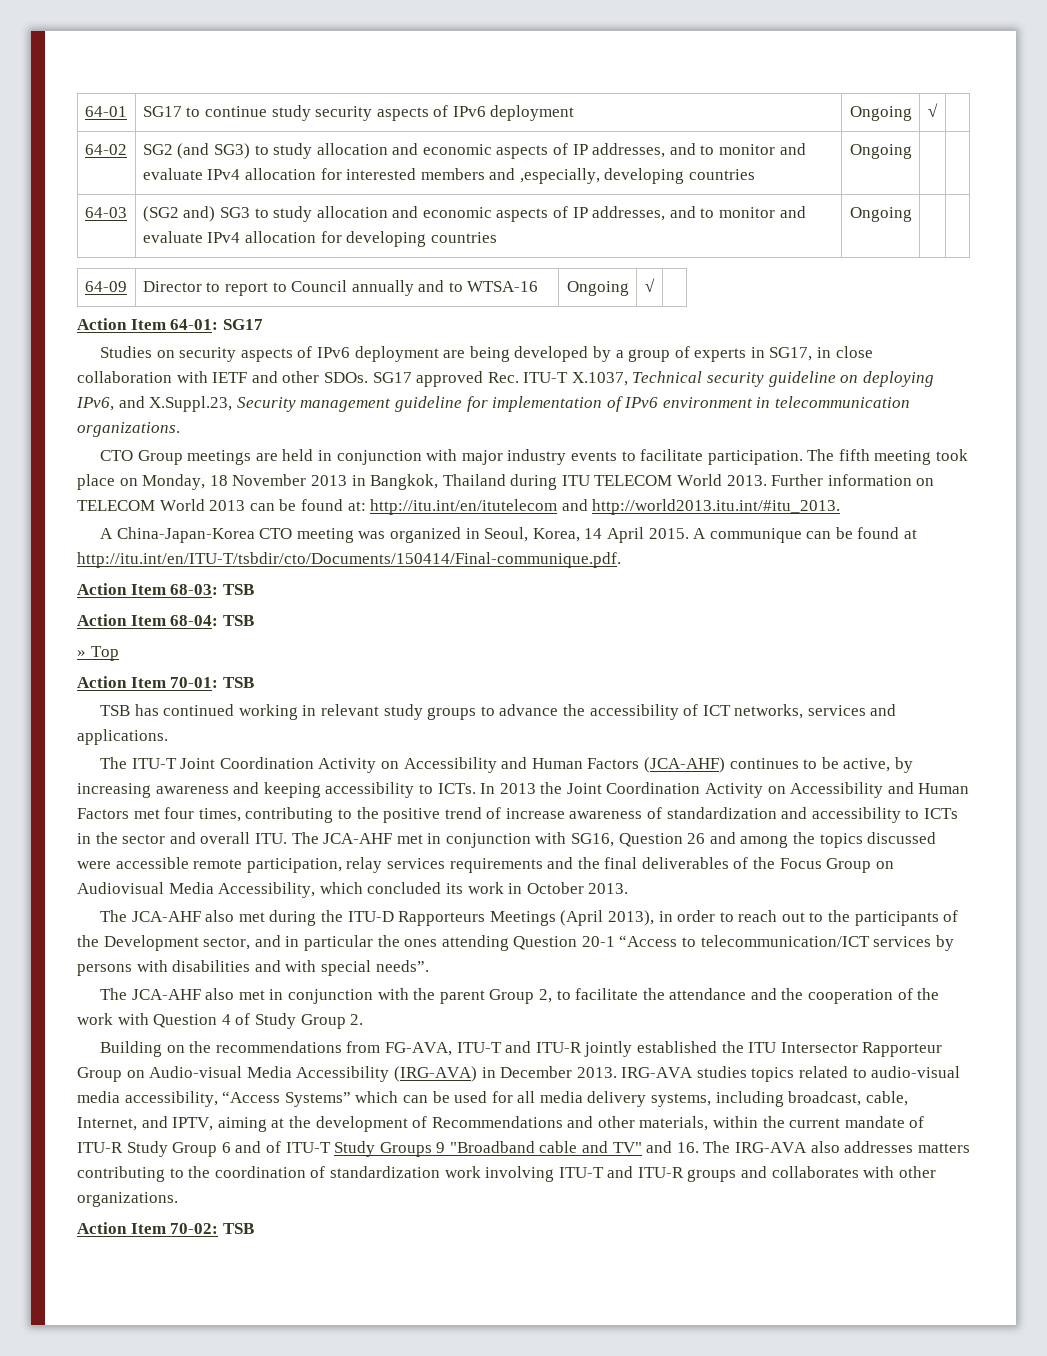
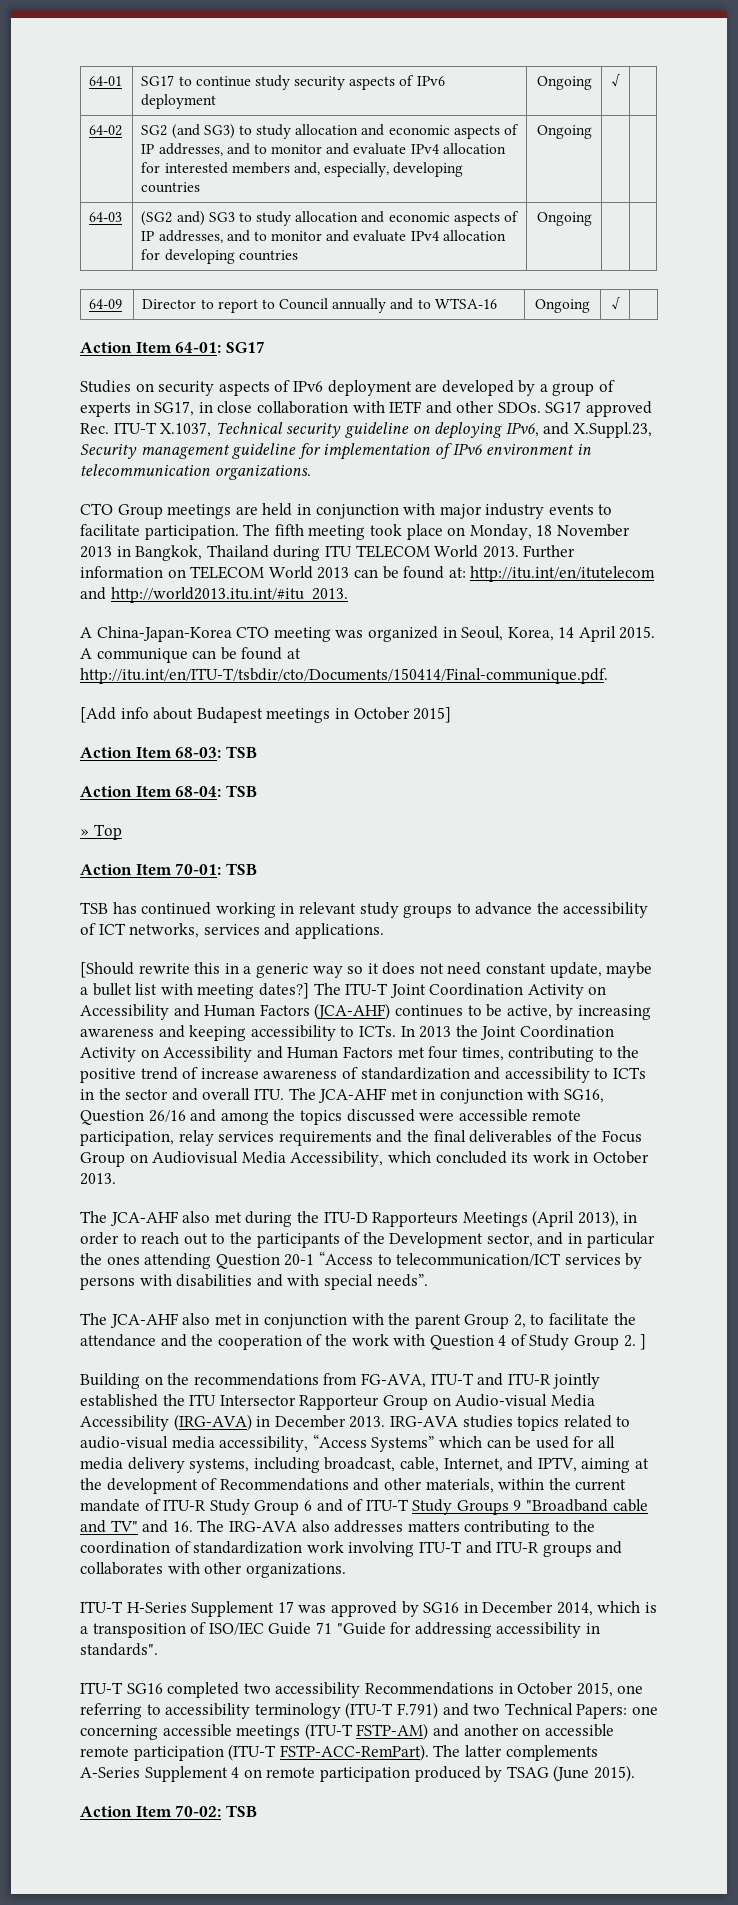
- 64-02 | SG2 (and SG3) to study allocation and economic aspects of IP addresses, and to monitor and evaluate IPv4 allocation for interested members and ,especially, developing countries | Ongoing | |
+ 64-02 | SG2 (and SG3) to study allocation and economic aspects of IP addresses, and to monitor and evaluate IPv4 allocation for interested members and, especially, developing countries | Ongoing | |
- Studies on security aspects of IPv6 deployment are being developed by a group of experts in SG17, in close collaboration with IETF and other SDOs.
+ Studies on security aspects of IPv6 deployment are developed by a group of experts in SG17, in close collaboration with IETF and other SDOs.
+ [Add info about Budapest meetings in October 2015]
+ [Should rewrite this in a generic way so it does not need constant update, maybe a bullet list with meeting dates?]
- In 2013 the Joint Coordination Activity on Accessibility and Human Factors met four times, contributing to the positive trend of increase awareness of standardization and accessibility to ICTs in the sector and overall ITU. The JCA-AHF met in conjunction with SG16, Question 26 and among the topics discussed were accessible remote participation, relay services requirements and the final deliverables of the Focus Group on Audiovisual Media Accessibility, which concluded its work in October 2013.
+ In 2013 the Joint Coordination Activity on Accessibility and Human Factors met four times, contributing to the positive trend of increase awareness of standardization and accessibility to ICTs in the sector and overall ITU. The JCA-AHF met in conjunction with SG16, Question 26/16 and among the topics discussed were accessible remote participation, relay services requirements and the final deliverables of the Focus Group on Audiovisual Media Accessibility, which concluded its work in October 2013.
- The JCA-AHF also met in conjunction with the parent Group 2, to facilitate the attendance and the cooperation of the work with Question 4 of Study Group 2.
+ The JCA-AHF also met in conjunction with the parent Group 2, to facilitate the attendance and the cooperation of the work with Question 4 of Study Group 2. ]
+ ITU-T H-Series Supplement 17 was approved by SG16 in December 2014, which is a transposition of ISO/IEC Guide 71 "Guide for addressing accessibility in standards".
+ ITU-T SG16 completed two accessibility Recommendations in October 2015, one referring to accessibility terminology (ITU-T F.791) and two Technical Papers: one concerning accessible meetings (ITU-T FSTP-AM) and another on accessible remote participation (ITU-T FSTP-ACC-RemPart). The latter complements A-Series Supplement 4 on remote participation produced by TSAG (June 2015).

